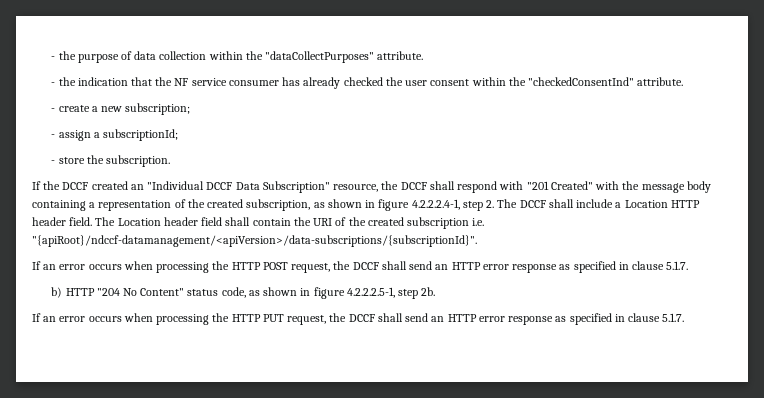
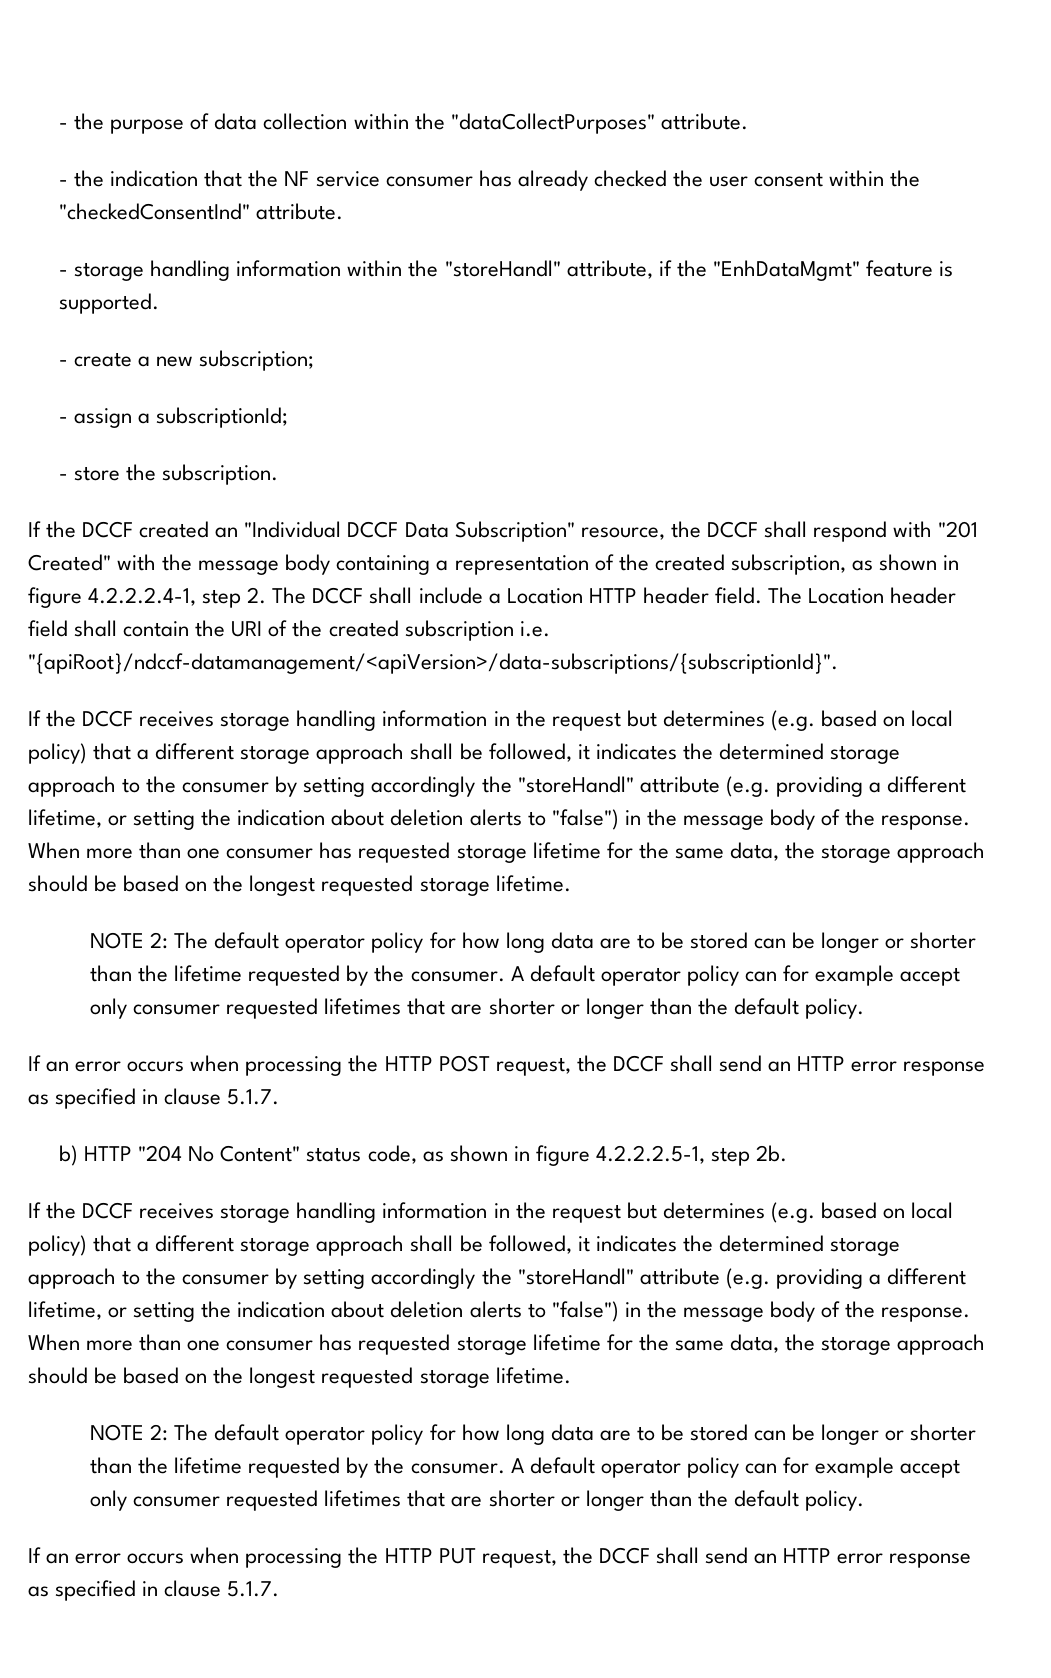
+ - storage handling information within the "storeHandl" attribute, if the "EnhDataMgmt" feature is supported.
  The Location header field shall contain the URI of the created subscription i.e. "{apiRoot}/ndccf-datamanagement/<apiVersion>/data-subscriptions/{subscriptionId}".
+ If the DCCF receives storage handling information in the request but determines (e.g. based on local policy) that a different storage approach shall be followed, it indicates the determined storage approach to the consumer by setting accordingly the "storeHandl" attribute (e.g. providing a different lifetime, or setting the indication about deletion alerts to "false") in the message body of the response. When more than one consumer has requested storage lifetime for the same data, the storage approach should be based on the longest requested storage lifetime.
+ NOTE 2: The default operator policy for how long data are to be stored can be longer or shorter than the lifetime requested by the consumer. A default operator policy can for example accept only consumer requested lifetimes that are shorter or longer than the default policy.
  b) HTTP "204 No Content" status code, as shown in figure 4.2.2.2.5-1, step 2b.
+ If the DCCF receives storage handling information in the request but determines (e.g. based on local policy) that a different storage approach shall be followed, it indicates the determined storage approach to the consumer by setting accordingly the "storeHandl" attribute (e.g. providing a different lifetime, or setting the indication about deletion alerts to "false") in the message body of the response. When more than one consumer has requested storage lifetime for the same data, the storage approach should be based on the longest requested storage lifetime.
+ NOTE 2: The default operator policy for how long data are to be stored can be longer or shorter than the lifetime requested by the consumer. A default operator policy can for example accept only consumer requested lifetimes that are shorter or longer than the default policy.

